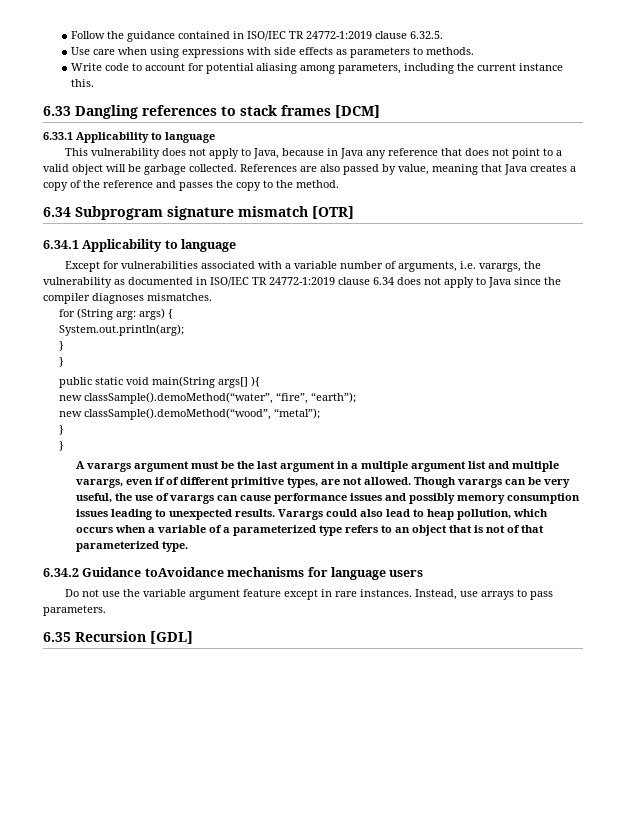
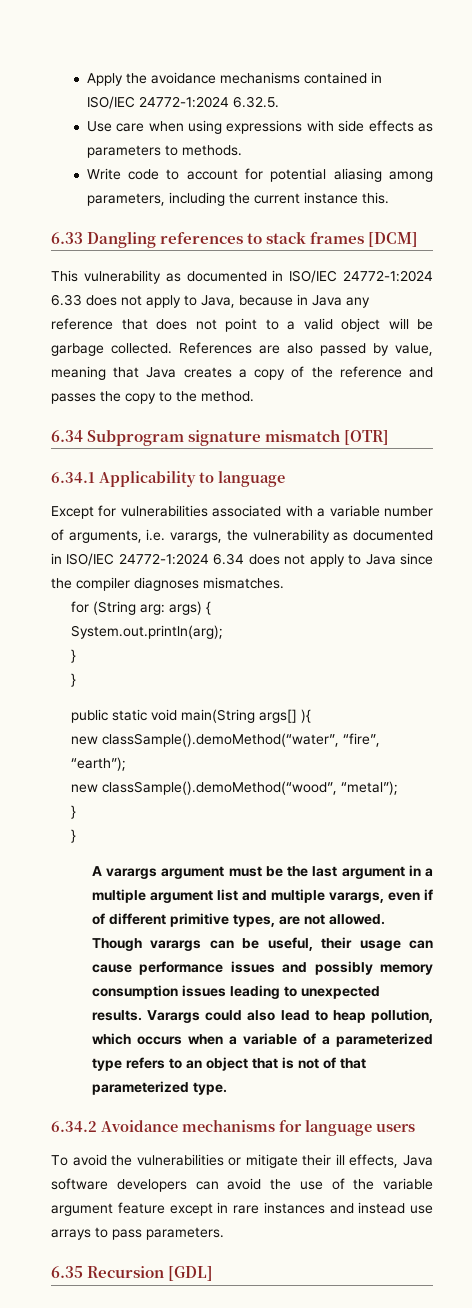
- Follow the guidance contained in ISO/IEC TR 24772-1:2019 clause 6.32.5.
+ Apply the avoidance mechanisms contained in ISO/IEC 24772-1:2024 6.32.5.
- 6.33.1 Applicability to language
- This vulnerability does not apply to Java, because in Java any reference that does not point to a valid object will be garbage collected.
+ This vulnerability as documented in ISO/IEC 24772-1:2024 6.33 does not apply to Java, because in Java any reference that does not point to a valid object will be garbage collected.
- Except for vulnerabilities associated with a variable number of arguments, i.e. varargs, the vulnerability as documented in ISO/IEC TR 24772-1:2019 clause 6.34 does not apply to Java since the compiler diagnoses mismatches.
+ Except for vulnerabilities associated with a variable number of arguments, i.e. varargs, the vulnerability as documented in ISO/IEC 24772-1:2024 6.34 does not apply to Java since the compiler diagnoses mismatches.
- Though varargs can be very useful, the use of varargs can cause performance issues and possibly memory consumption issues leading to unexpected results.
+ Though varargs can be useful, their usage can cause performance issues and possibly memory consumption issues leading to unexpected results.
- 6.34.2 Guidance toAvoidance mechanisms for language users
+ 6.34.2 Avoidance mechanisms for language users
- Do not use the variable argument feature except in rare instances. Instead, use arrays to pass parameters.
+ To avoid the vulnerabilities or mitigate their ill effects, Java software developers can avoid the use of the variable argument feature except in rare instances and instead use arrays to pass parameters.

